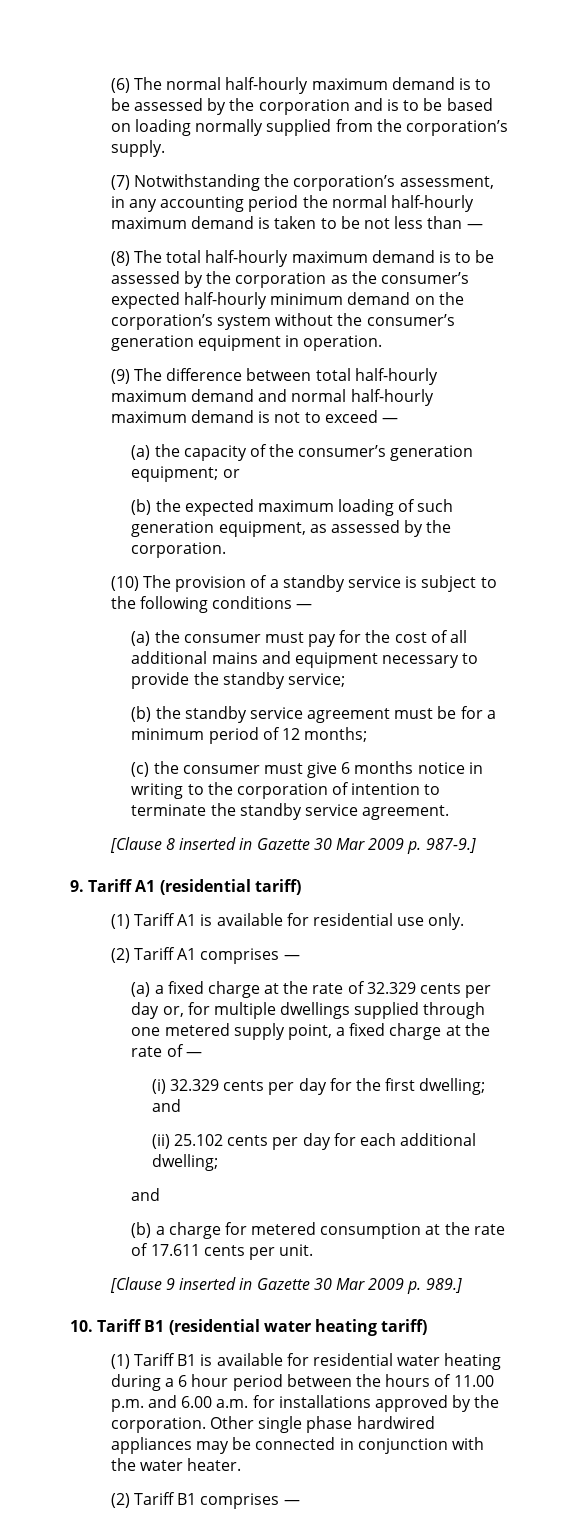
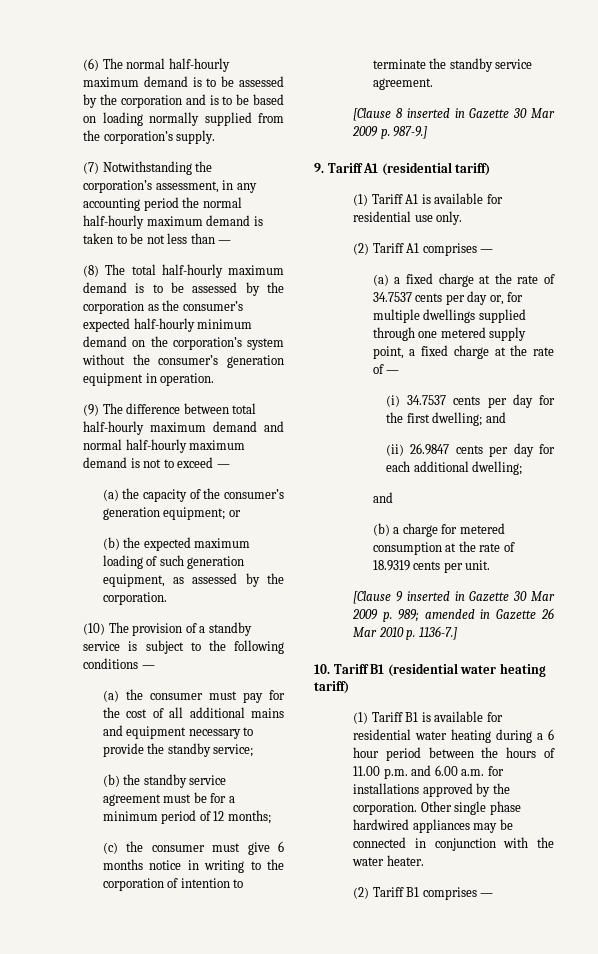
- (a) a fixed charge at the rate of 32.329 cents per day or, for multiple dwellings supplied through one metered supply point, a fixed charge at the rate of —
+ (a) a fixed charge at the rate of 34.7537 cents per day or, for multiple dwellings supplied through one metered supply point, a fixed charge at the rate of —
- (i) 32.329 cents per day for the first dwelling; and
+ (i) 34.7537 cents per day for the first dwelling; and
- (ii) 25.102 cents per day for each additional dwelling;
+ (ii) 26.9847 cents per day for each additional dwelling;
- (b) a charge for metered consumption at the rate of 17.611 cents per unit.
+ (b) a charge for metered consumption at the rate of 18.9319 cents per unit.
- [Clause 9 inserted in Gazette 30 Mar 2009 p. 989.]
+ [Clause 9 inserted in Gazette 30 Mar 2009 p. 989; amended in Gazette 26 Mar 2010 p. 1136-7.]

